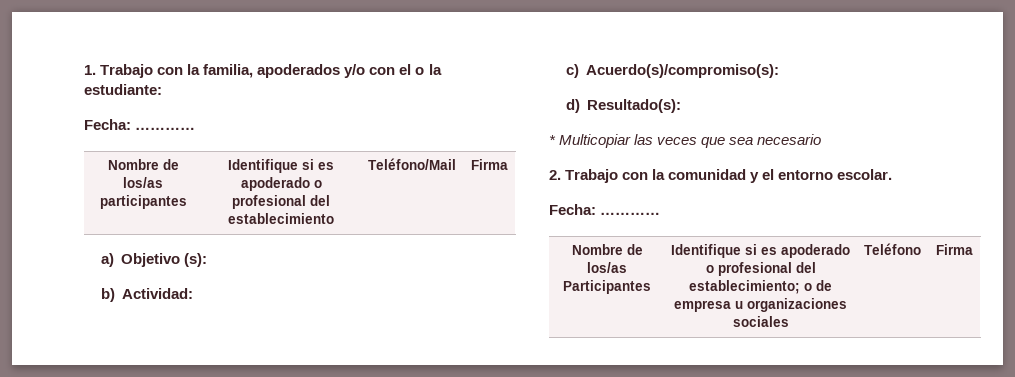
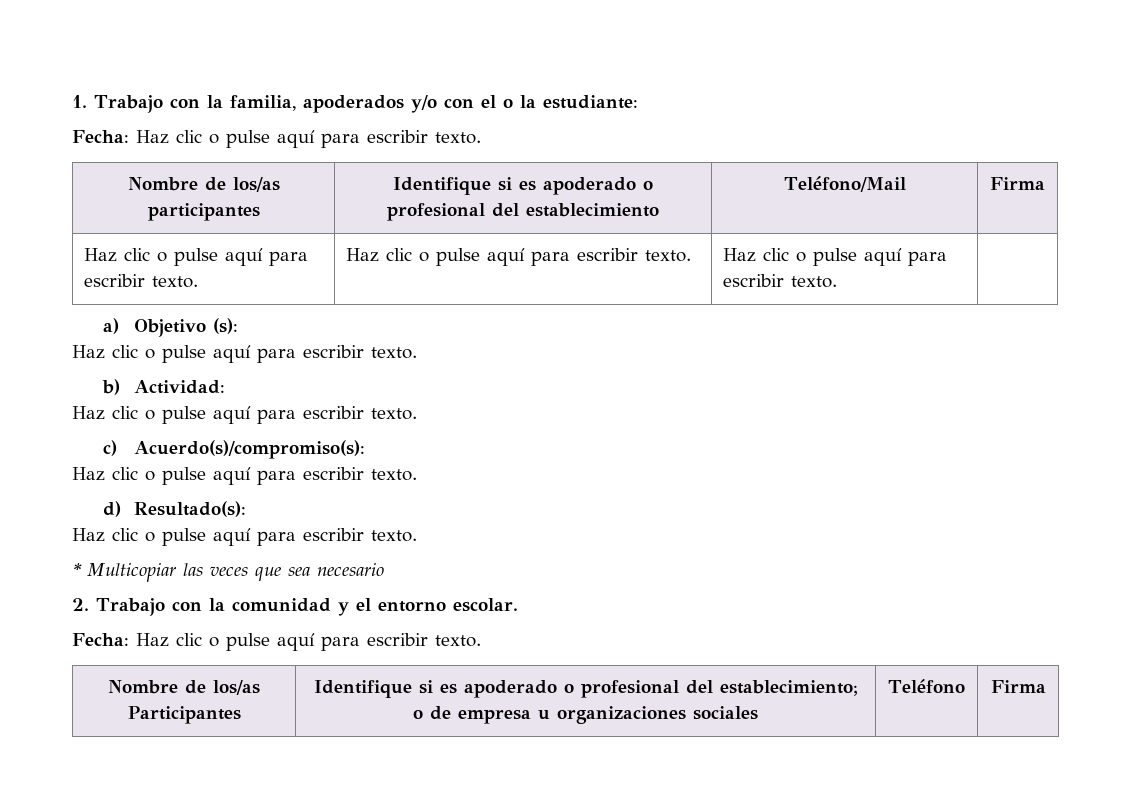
  1. Trabajo con la familia, apoderados y/o con el o la estudiante:
- Fecha: …………
+ Fecha: Haz clic o pulse aquí para escribir texto.
+ Haz clic o pulse aquí para escribir texto. | Haz clic o pulse aquí para escribir texto. | Haz clic o pulse aquí para escribir texto. |
  a) Objetivo (s):
+ Haz clic o pulse aquí para escribir texto.
  b) Actividad:
+ Haz clic o pulse aquí para escribir texto.
  c) Acuerdo(s)/compromiso(s):
+ Haz clic o pulse aquí para escribir texto.
  d) Resultado(s):
+ Haz clic o pulse aquí para escribir texto.
  2. Trabajo con la comunidad y el entorno escolar.
- Fecha: …………
+ Fecha: Haz clic o pulse aquí para escribir texto.

